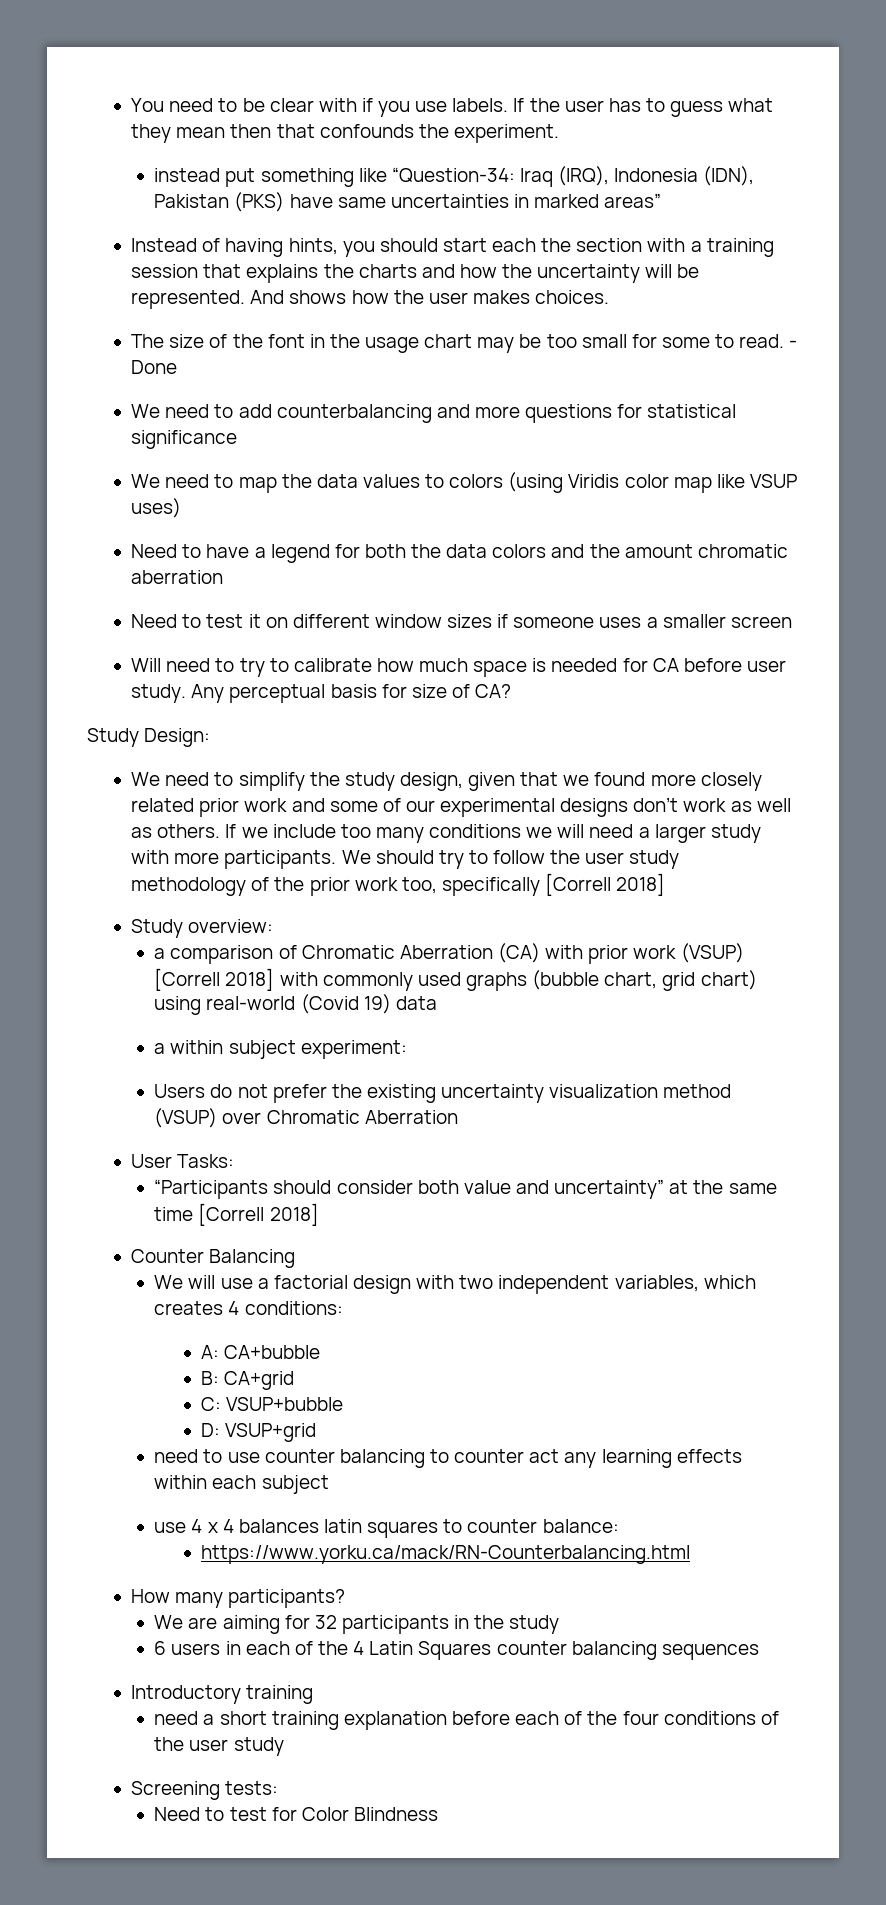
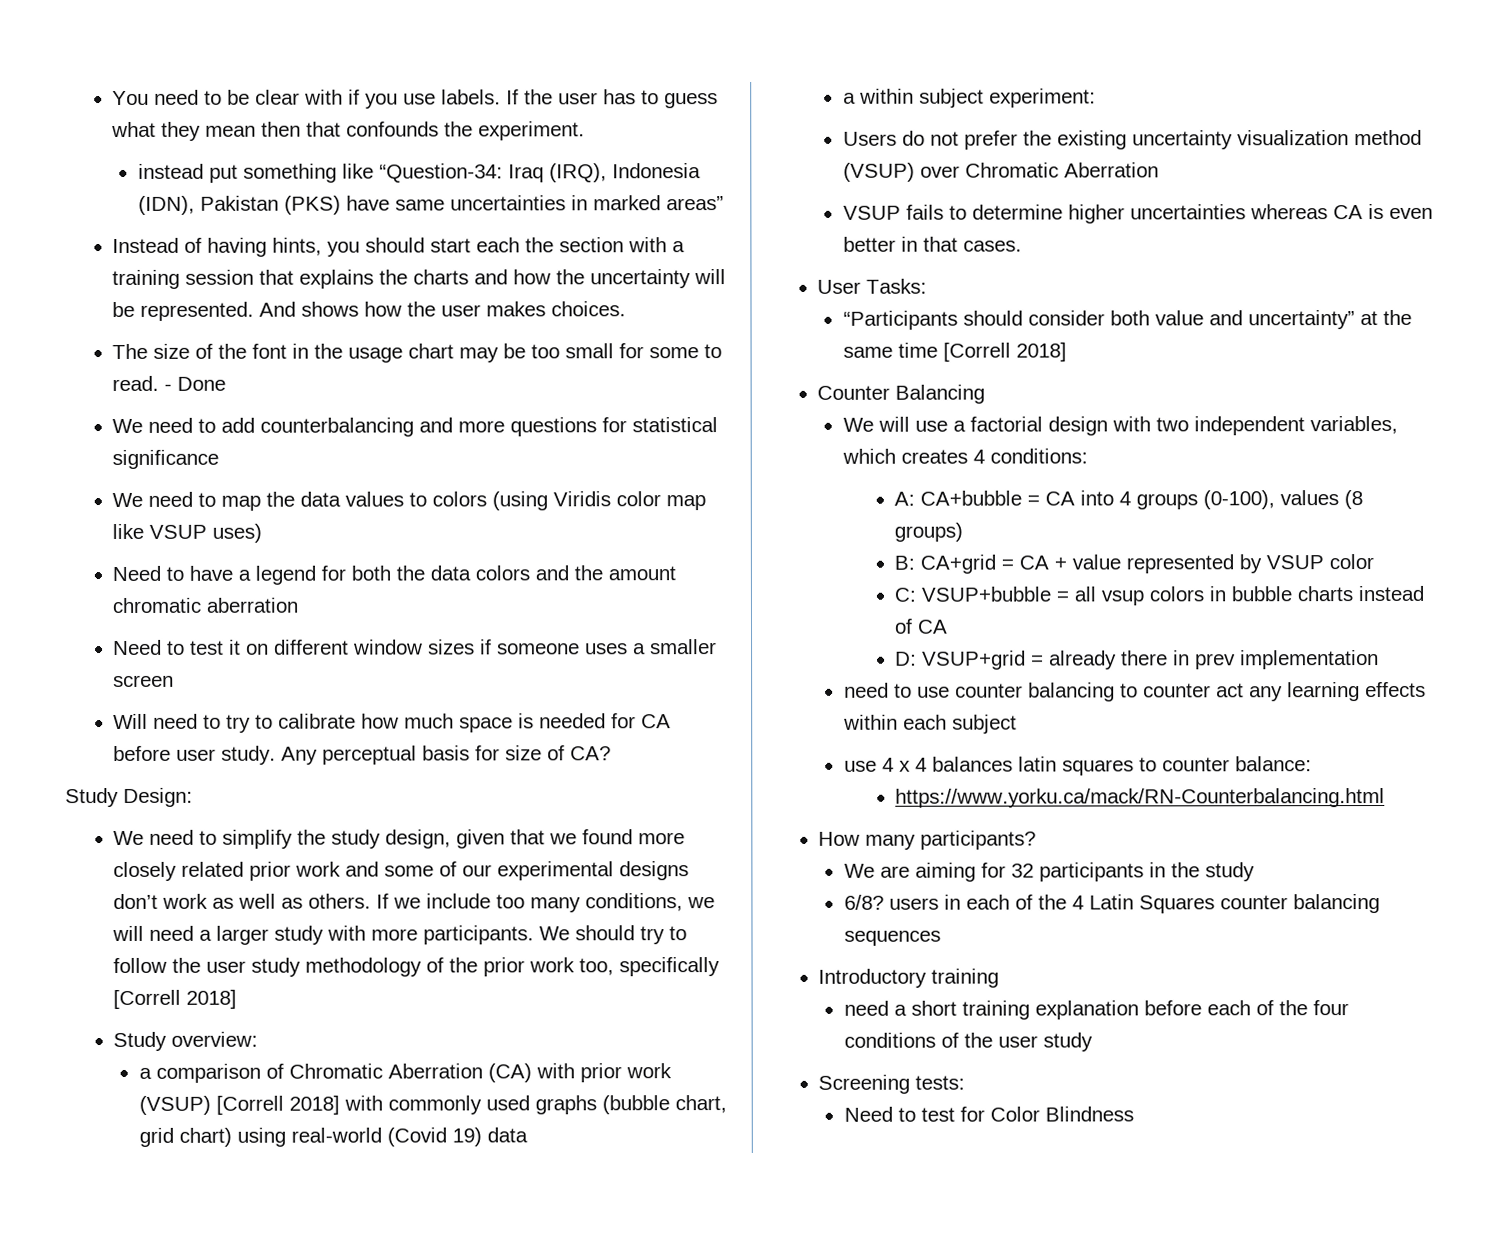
- If we include too many conditions we will need a larger study with more participants.
+ If we include too many conditions, we will need a larger study with more participants.
+ VSUP fails to determine higher uncertainties whereas CA is even better in that cases.
- A: CA+bubble
- B: CA+grid
- C: VSUP+bubble
- D: VSUP+grid
+ A: CA+bubble = CA into 4 groups (0-100), values (8 groups)
+ B: CA+grid = CA + value represented by VSUP color
+ C: VSUP+bubble = all vsup colors in bubble charts instead of CA
+ D: VSUP+grid = already there in prev implementation
- 6 users in each of the 4 Latin Squares counter balancing sequences
+ 6/8? users in each of the 4 Latin Squares counter balancing sequences

